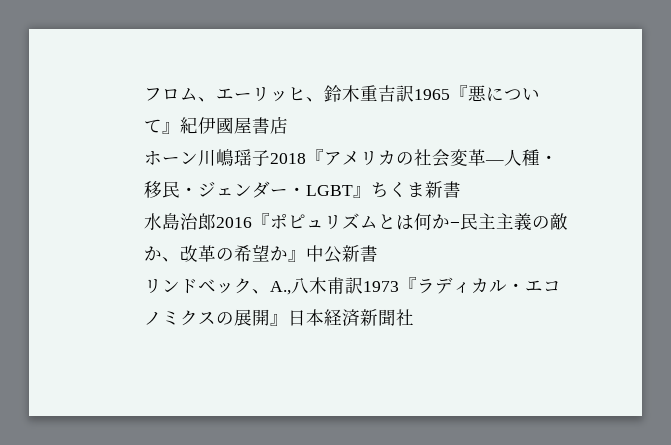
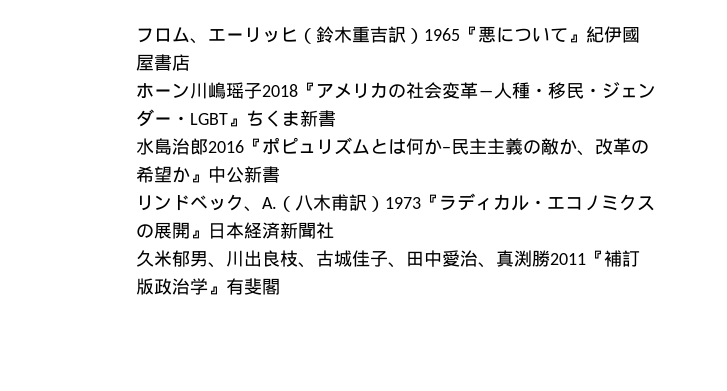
- フロム、エーリッヒ、鈴木重吉訳1965『悪について』紀伊國屋書店
+ フロム、エーリッヒ（鈴木重吉訳）1965『悪について』紀伊國屋書店
- リンドベック、A.,八木甫訳1973『ラディカル・エコノミクスの展開』日本経済新聞社
+ リンドベック、A.（八木甫訳）1973『ラディカル・エコノミクスの展開』日本経済新聞社
+ 久米郁男、川出良枝、古城佳子、田中愛治、真渕勝2011『補訂版政治学』有斐閣

